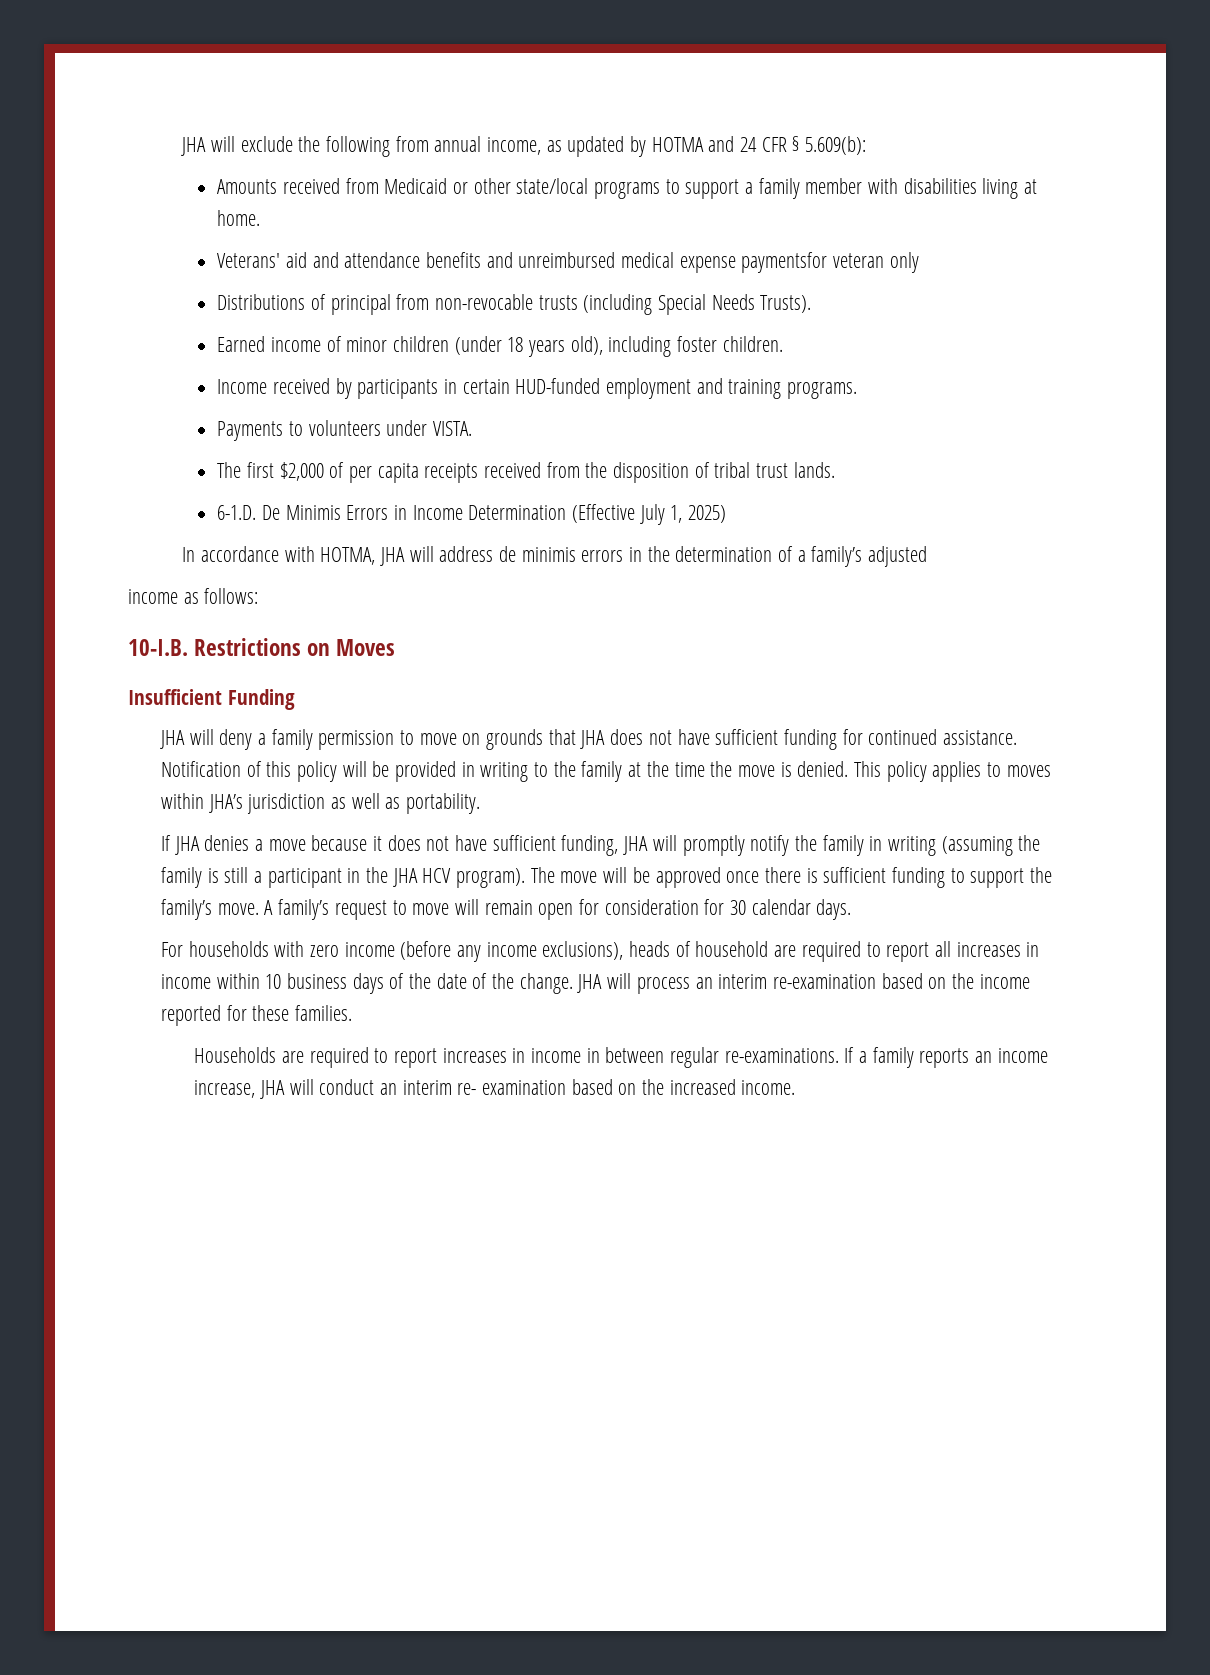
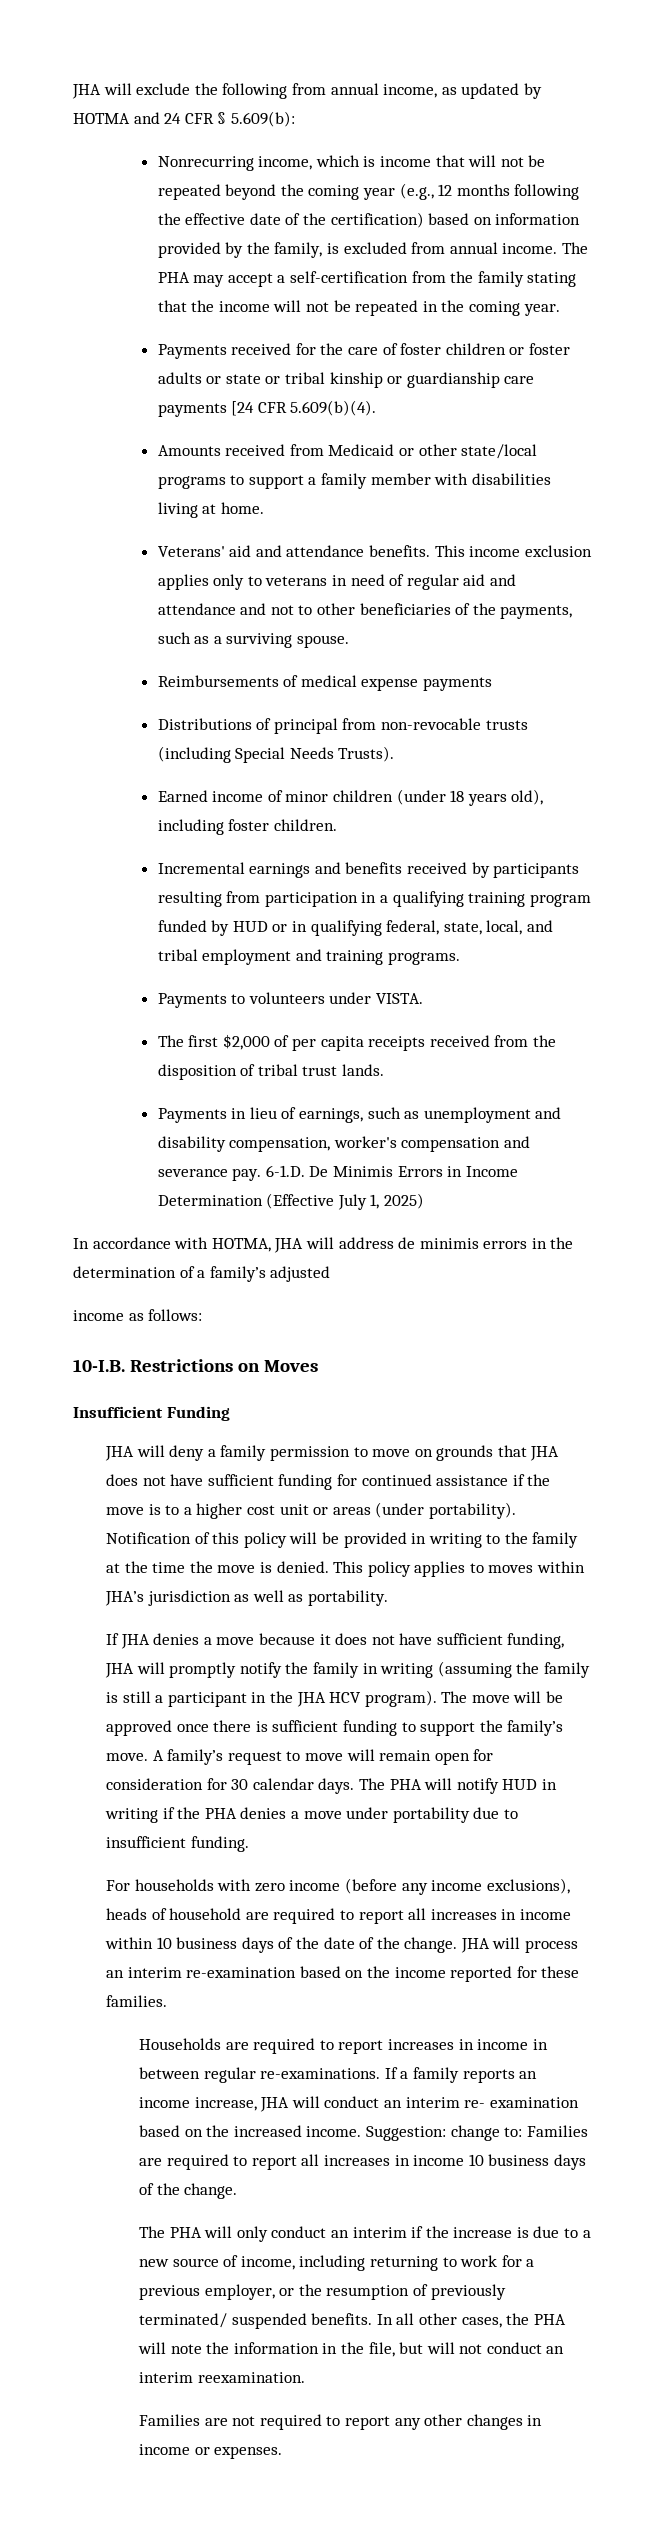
+ Nonrecurring income, which is income that will not be repeated beyond the coming year (e.g., 12 months following the effective date of the certification) based on information provided by the family, is excluded from annual income. The PHA may accept a self-certification from the family stating that the income will not be repeated in the coming year.
+ Payments received for the care of foster children or foster adults or state or tribal kinship or guardianship care payments [24 CFR 5.609(b)(4).
- Veterans' aid and attendance benefits and unreimbursed medical expense paymentsfor veteran only
+ Veterans' aid and attendance benefits. This income exclusion applies only to veterans in need of regular aid and attendance and not to other beneficiaries of the payments, such as a surviving spouse.
+ Reimbursements of medical expense payments
- Income received by participants in certain HUD-funded employment and training programs.
+ Incremental earnings and benefits received by participants resulting from participation in a qualifying training program funded by HUD or in qualifying federal, state, local, and tribal employment and training programs.
+ Payments in lieu of earnings, such as unemployment and disability compensation, worker's compensation and severance pay.
- JHA will deny a family permission to move on grounds that JHA does not have sufficient funding for continued assistance.
+ JHA will deny a family permission to move on grounds that JHA does not have sufficient funding for continued assistance if the move is to a higher cost unit or areas (under portability).
+ The PHA will notify HUD in writing if the PHA denies a move under portability due to insufficient funding.
+ Suggestion: change to: Families are required to report all increases in income 10 business days of the change.
+ The PHA will only conduct an interim if the increase is due to a new source of income, including returning to work for a previous employer, or the resumption of previously terminated/ suspended benefits. In all other cases, the PHA will note the information in the file, but will not conduct an interim reexamination.
+ Families are not required to report any other changes in income or expenses.

